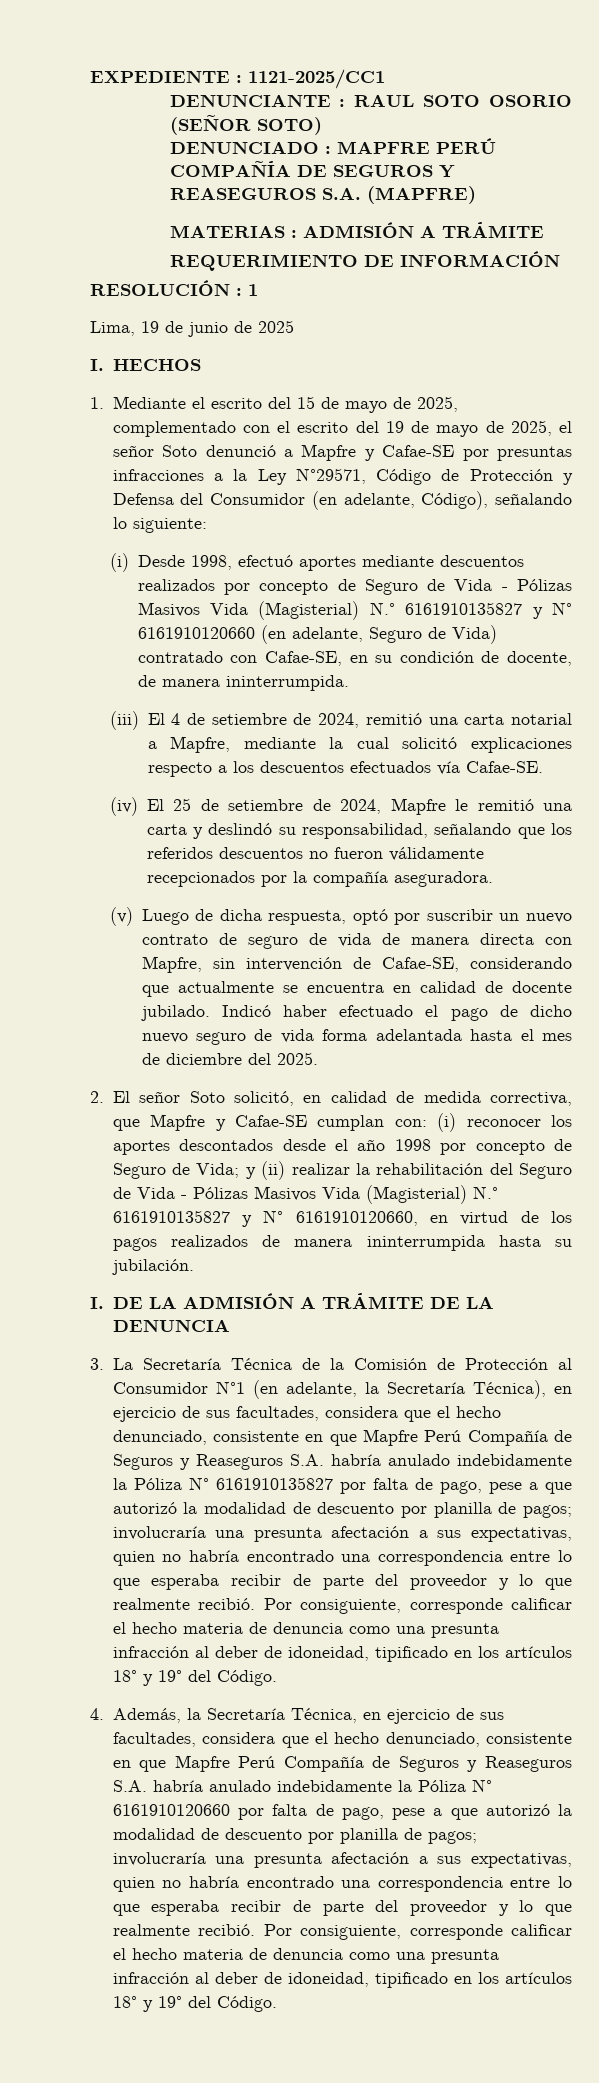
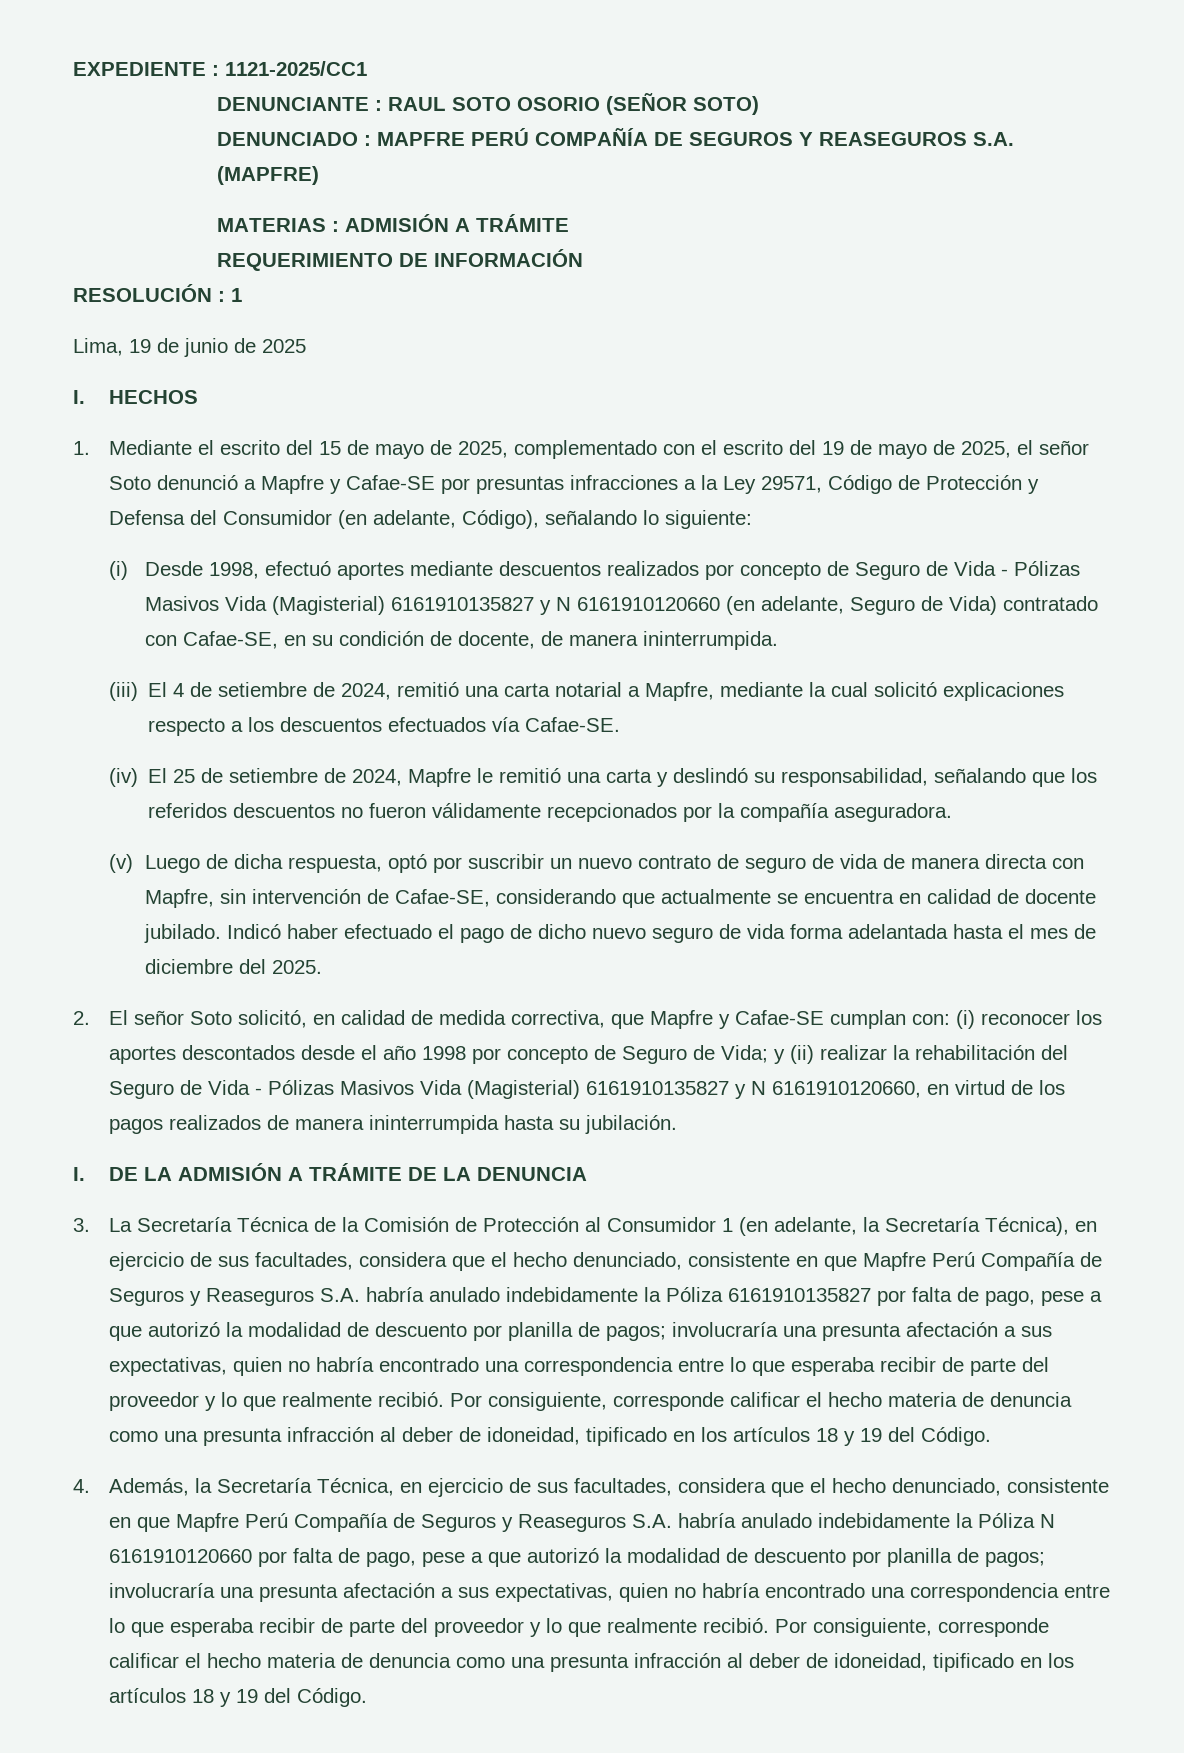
- 1. Mediante el escrito del 15 de mayo de 2025, complementado con el escrito del 19 de mayo de 2025, el señor Soto denunció a Mapfre y Cafae-SE por presuntas infracciones a la Ley N°29571, Código de Protección y Defensa del Consumidor (en adelante, Código), señalando lo siguiente:
+ 1. Mediante el escrito del 15 de mayo de 2025, complementado con el escrito del 19 de mayo de 2025, el señor Soto denunció a Mapfre y Cafae-SE por presuntas infracciones a la Ley 29571, Código de Protección y Defensa del Consumidor (en adelante, Código), señalando lo siguiente:
- (i) Desde 1998, efectuó aportes mediante descuentos realizados por concepto de Seguro de Vida - Pólizas Masivos Vida (Magisterial) N.° 6161910135827 y Ν° 6161910120660 (en adelante, Seguro de Vida) contratado con Cafae-SE, en su condición de docente, de manera ininterrumpida.
+ (i) Desde 1998, efectuó aportes mediante descuentos realizados por concepto de Seguro de Vida - Pólizas Masivos Vida (Magisterial) 6161910135827 y Ν 6161910120660 (en adelante, Seguro de Vida) contratado con Cafae-SE, en su condición de docente, de manera ininterrumpida.
- 2. El señor Soto solicitó, en calidad de medida correctiva, que Mapfre y Cafae-SE cumplan con: (i) reconocer los aportes descontados desde el año 1998 por concepto de Seguro de Vida; y (ii) realizar la rehabilitación del Seguro de Vida - Pólizas Masivos Vida (Magisterial) N.° 6161910135827 y Ν° 6161910120660, en virtud de los pagos realizados de manera ininterrumpida hasta su jubilación.
+ 2. El señor Soto solicitó, en calidad de medida correctiva, que Mapfre y Cafae-SE cumplan con: (i) reconocer los aportes descontados desde el año 1998 por concepto de Seguro de Vida; y (ii) realizar la rehabilitación del Seguro de Vida - Pólizas Masivos Vida (Magisterial) 6161910135827 y Ν 6161910120660, en virtud de los pagos realizados de manera ininterrumpida hasta su jubilación.
- 3. La Secretaría Técnica de la Comisión de Protección al Consumidor N°1 (en adelante, la Secretaría Técnica), en ejercicio de sus facultades, considera que el hecho denunciado, consistente en que Mapfre Perú Compañía de Seguros y Reaseguros S.A. habría anulado indebidamente la Póliza N° 6161910135827 por falta de pago, pese a que autorizó la modalidad de descuento por planilla de pagos; involucraría una presunta afectación a sus expectativas, quien no habría encontrado una correspondencia entre lo que esperaba recibir de parte del proveedor y lo que realmente recibió. Por consiguiente, corresponde calificar el hecho materia de denuncia como una presunta infracción al deber de idoneidad, tipificado en los artículos 18° y 19° del Código.
+ 3. La Secretaría Técnica de la Comisión de Protección al Consumidor 1 (en adelante, la Secretaría Técnica), en ejercicio de sus facultades, considera que el hecho denunciado, consistente en que Mapfre Perú Compañía de Seguros y Reaseguros S.A. habría anulado indebidamente la Póliza 6161910135827 por falta de pago, pese a que autorizó la modalidad de descuento por planilla de pagos; involucraría una presunta afectación a sus expectativas, quien no habría encontrado una correspondencia entre lo que esperaba recibir de parte del proveedor y lo que realmente recibió. Por consiguiente, corresponde calificar el hecho materia de denuncia como una presunta infracción al deber de idoneidad, tipificado en los artículos 18 y 19 del Código.
- 4. Además, la Secretaría Técnica, en ejercicio de sus facultades, considera que el hecho denunciado, consistente en que Mapfre Perú Compañía de Seguros y Reaseguros S.A. habría anulado indebidamente la Póliza Ν° 6161910120660 por falta de pago, pese a que autorizó la modalidad de descuento por planilla de pagos; involucraría una presunta afectación a sus expectativas, quien no habría encontrado una correspondencia entre lo que esperaba recibir de parte del proveedor y lo que realmente recibió. Por consiguiente, corresponde calificar el hecho materia de denuncia como una presunta infracción al deber de idoneidad, tipificado en los artículos 18° y 19° del Código.
+ 4. Además, la Secretaría Técnica, en ejercicio de sus facultades, considera que el hecho denunciado, consistente en que Mapfre Perú Compañía de Seguros y Reaseguros S.A. habría anulado indebidamente la Póliza Ν 6161910120660 por falta de pago, pese a que autorizó la modalidad de descuento por planilla de pagos; involucraría una presunta afectación a sus expectativas, quien no habría encontrado una correspondencia entre lo que esperaba recibir de parte del proveedor y lo que realmente recibió. Por consiguiente, corresponde calificar el hecho materia de denuncia como una presunta infracción al deber de idoneidad, tipificado en los artículos 18 y 19 del Código.

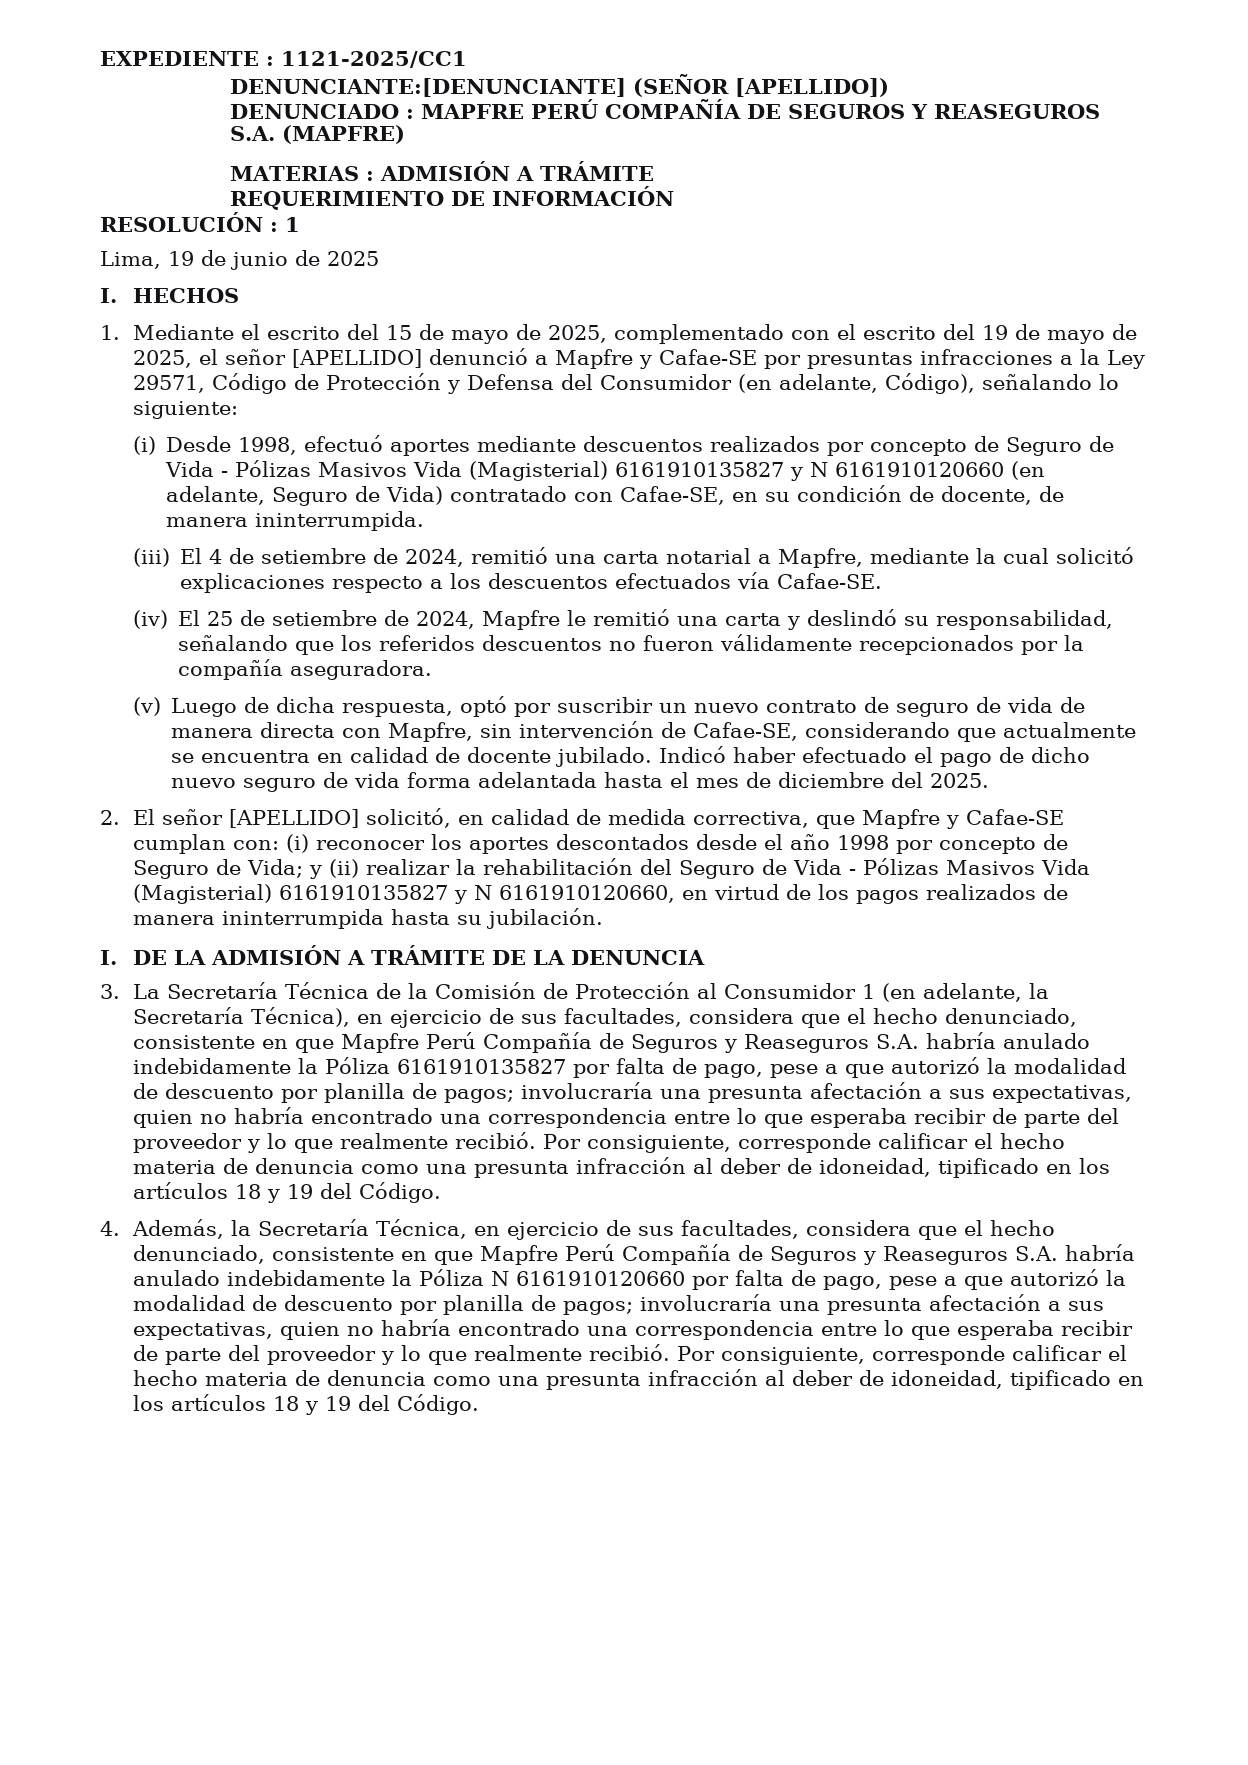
- DENUNCIANTE : RAUL SOTO OSORIO (SEÑOR SOTO)
+ DENUNCIANTE:[DENUNCIANTE] (SEÑOR [APELLIDO])
- 1. Mediante el escrito del 15 de mayo de 2025, complementado con el escrito del 19 de mayo de 2025, el señor Soto denunció a Mapfre y Cafae-SE por presuntas infracciones a la Ley 29571, Código de Protección y Defensa del Consumidor (en adelante, Código), señalando lo siguiente:
+ 1. Mediante el escrito del 15 de mayo de 2025, complementado con el escrito del 19 de mayo de 2025, el señor [APELLIDO] denunció a Mapfre y Cafae-SE por presuntas infracciones a la Ley 29571, Código de Protección y Defensa del Consumidor (en adelante, Código), señalando lo siguiente:
- 2. El señor Soto solicitó, en calidad de medida correctiva, que Mapfre y Cafae-SE cumplan con: (i) reconocer los aportes descontados desde el año 1998 por concepto de Seguro de Vida; y (ii) realizar la rehabilitación del Seguro de Vida - Pólizas Masivos Vida (Magisterial) 6161910135827 y Ν 6161910120660, en virtud de los pagos realizados de manera ininterrumpida hasta su jubilación.
+ 2. El señor [APELLIDO] solicitó, en calidad de medida correctiva, que Mapfre y Cafae-SE cumplan con: (i) reconocer los aportes descontados desde el año 1998 por concepto de Seguro de Vida; y (ii) realizar la rehabilitación del Seguro de Vida - Pólizas Masivos Vida (Magisterial) 6161910135827 y Ν 6161910120660, en virtud de los pagos realizados de manera ininterrumpida hasta su jubilación.

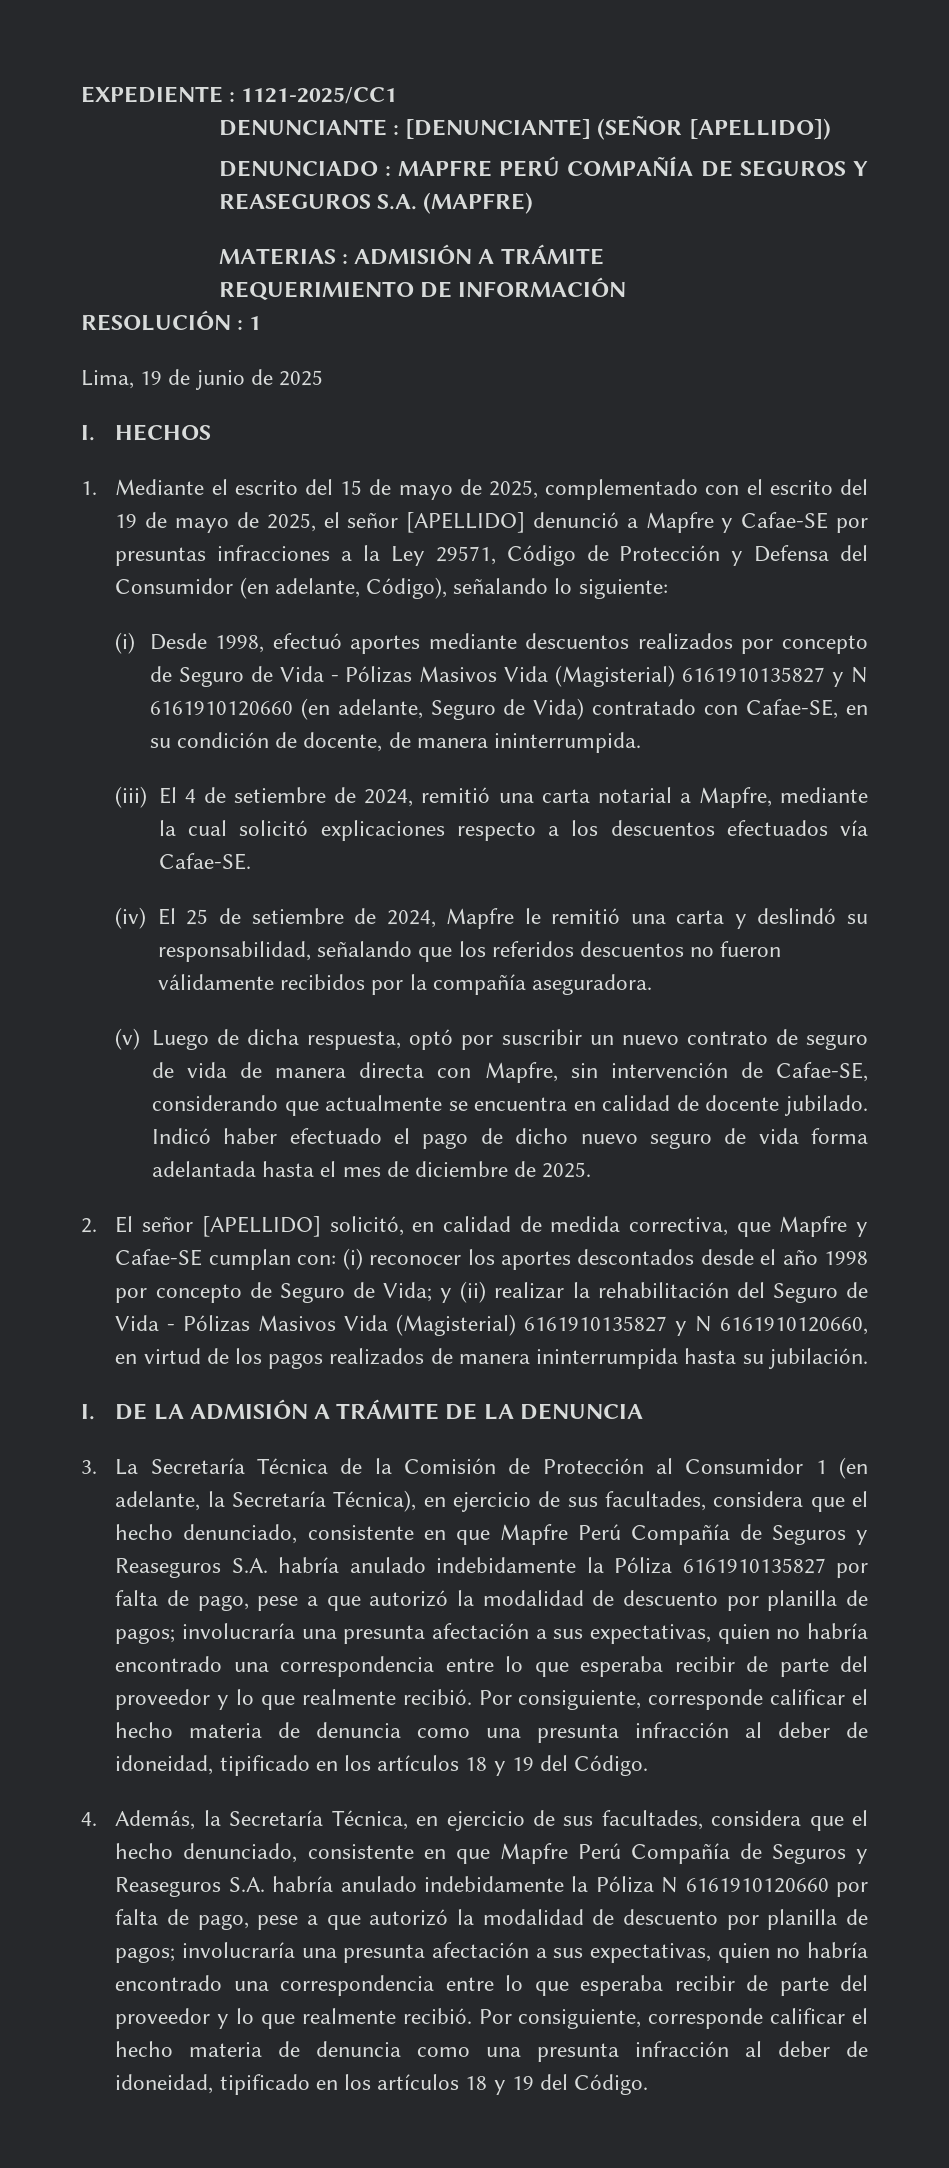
- DENUNCIANTE:[DENUNCIANTE] (SEÑOR [APELLIDO])
+ DENUNCIANTE : [DENUNCIANTE] (SEÑOR [APELLIDO])
- (iv) El 25 de setiembre de 2024, Mapfre le remitió una carta y deslindó su responsabilidad, señalando que los referidos descuentos no fueron válidamente recepcionados por la compañía aseguradora.
+ (iv) El 25 de setiembre de 2024, Mapfre le remitió una carta y deslindó su responsabilidad, señalando que los referidos descuentos no fueron válidamente recibidos por la compañía aseguradora.
- Indicó haber efectuado el pago de dicho nuevo seguro de vida forma adelantada hasta el mes de diciembre del 2025.
+ Indicó haber efectuado el pago de dicho nuevo seguro de vida forma adelantada hasta el mes de diciembre de 2025.

